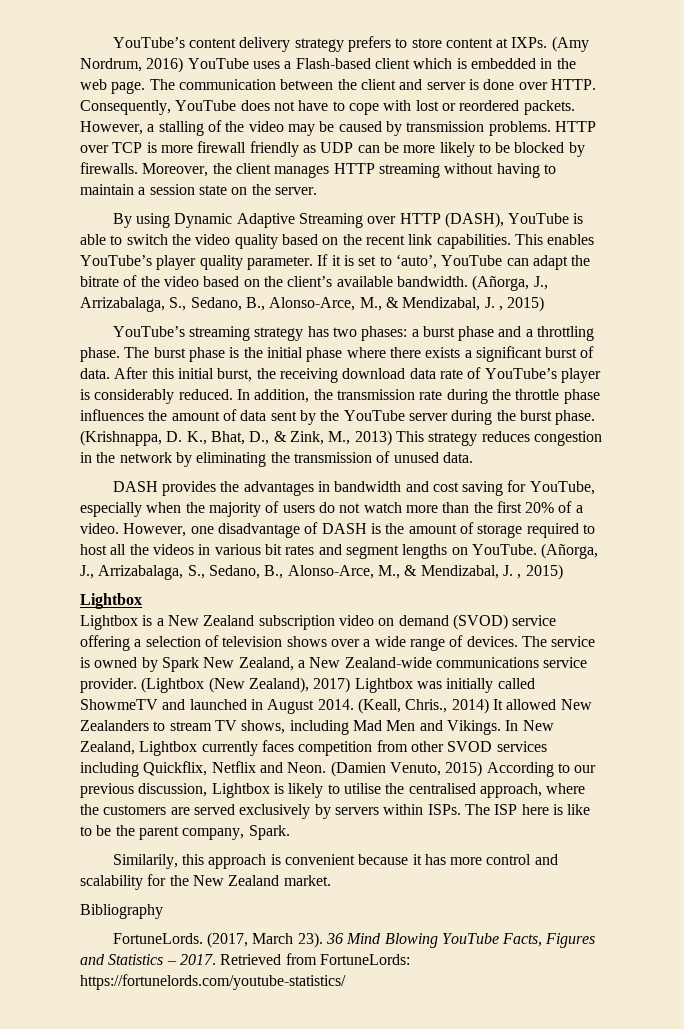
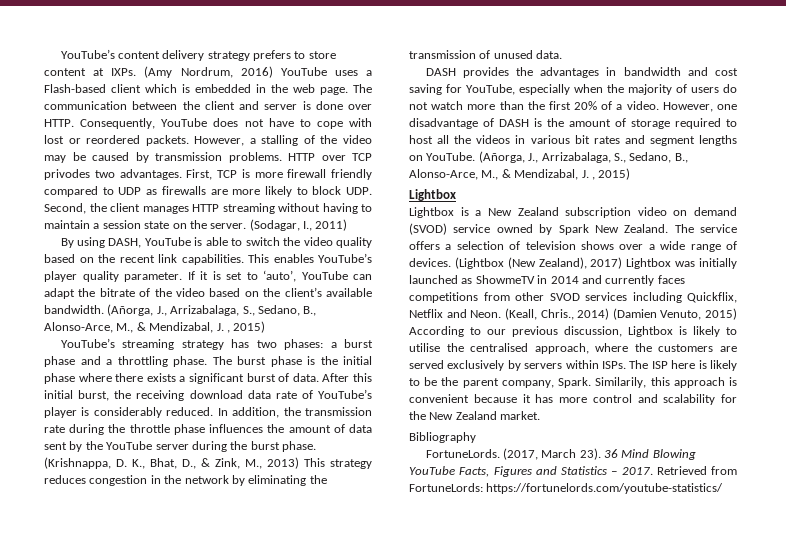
- HTTP over TCP is more firewall friendly as UDP can be more likely to be blocked by firewalls. Moreover, the client manages HTTP streaming without having to maintain a session state on the server.
+ HTTP over TCP privodes two advantages. First, TCP is more firewall friendly compared to UDP as firewalls are more likely to block UDP. Second, the client manages HTTP streaming without having to maintain a session state on the server. (Sodagar, I., 2011)
- By using Dynamic Adaptive Streaming over HTTP (DASH), YouTube is able to switch the video quality based on the recent link capabilities.
+ By using DASH, YouTube is able to switch the video quality based on the recent link capabilities.
- Lightbox is a New Zealand subscription video on demand (SVOD) service offering a selection of television shows over a wide range of devices.
+ Lightbox is a New Zealand subscription video on demand (SVOD) service owned by Spark New Zealand. The service offers a selection of television shows over a wide range of devices.
- The service is owned by Spark New Zealand, a New Zealand-wide communications service provider.
- (Lightbox (New Zealand), 2017) Lightbox was initially called ShowmeTV and launched in August 2014. (Keall, Chris., 2014) It allowed New Zealanders to stream TV shows, including Mad Men and Vikings. In New Zealand, Lightbox currently faces competition from other SVOD services including Quickflix, Netflix and Neon.
+ (Lightbox (New Zealand), 2017) Lightbox was initially launched as ShowmeTV in 2014 and currently faces competitions from other SVOD services including Quickflix, Netflix and Neon.
- (Damien Venuto, 2015) According to our previous discussion, Lightbox is likely to utilise the centralised approach, where the customers are served exclusively by servers within ISPs.
+ (Keall, Chris., 2014) (Damien Venuto, 2015) According to our previous discussion, Lightbox is likely to utilise the centralised approach, where the customers are served exclusively by servers within ISPs.
- The ISP here is like to be the parent company, Spark.
- Similarily, this approach is convenient because it has more control and scalability for the New Zealand market.
+ The ISP here is likely to be the parent company, Spark. Similarily, this approach is convenient because it has more control and scalability for the New Zealand market.

